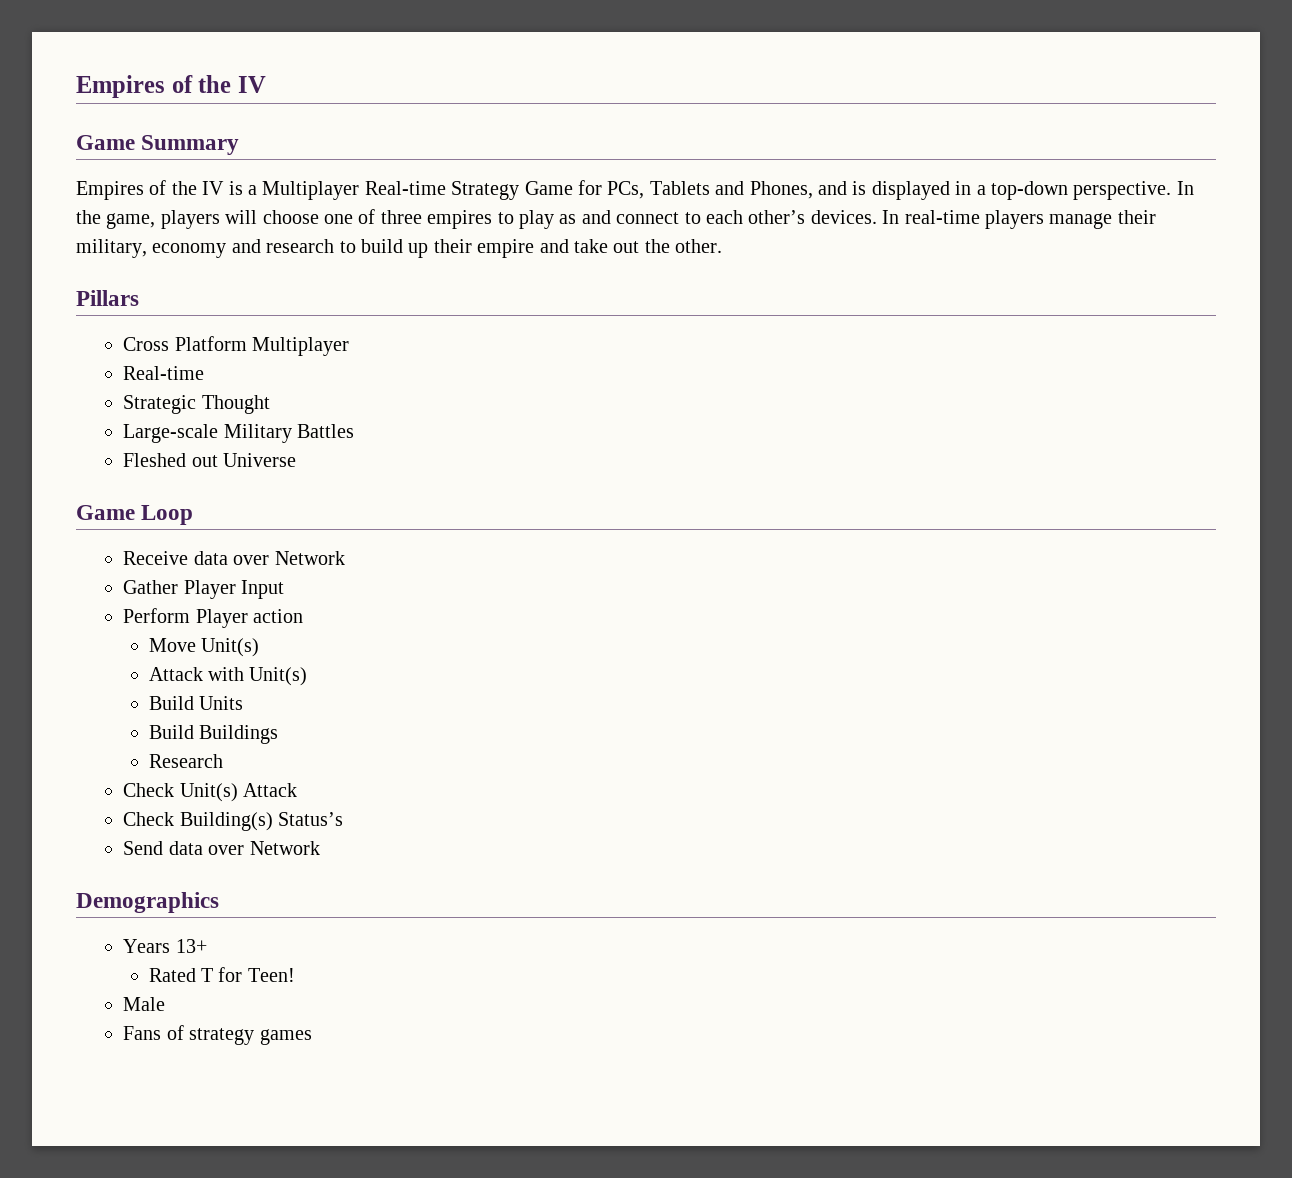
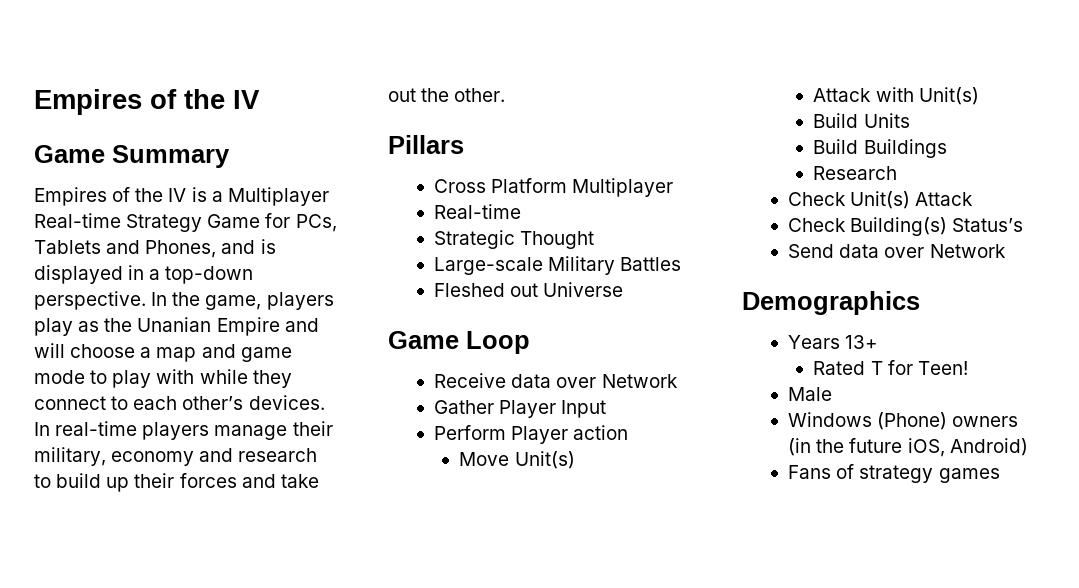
- In the game, players will choose one of three empires to play as and connect to each other’s devices.
+ In the game, players play as the Unanian Empire and will choose a map and game mode to play with while they connect to each other’s devices.
- In real-time players manage their military, economy and research to build up their empire and take out the other.
+ In real-time players manage their military, economy and research to build up their forces and take out the other.
+ Windows (Phone) owners (in the future iOS, Android)

